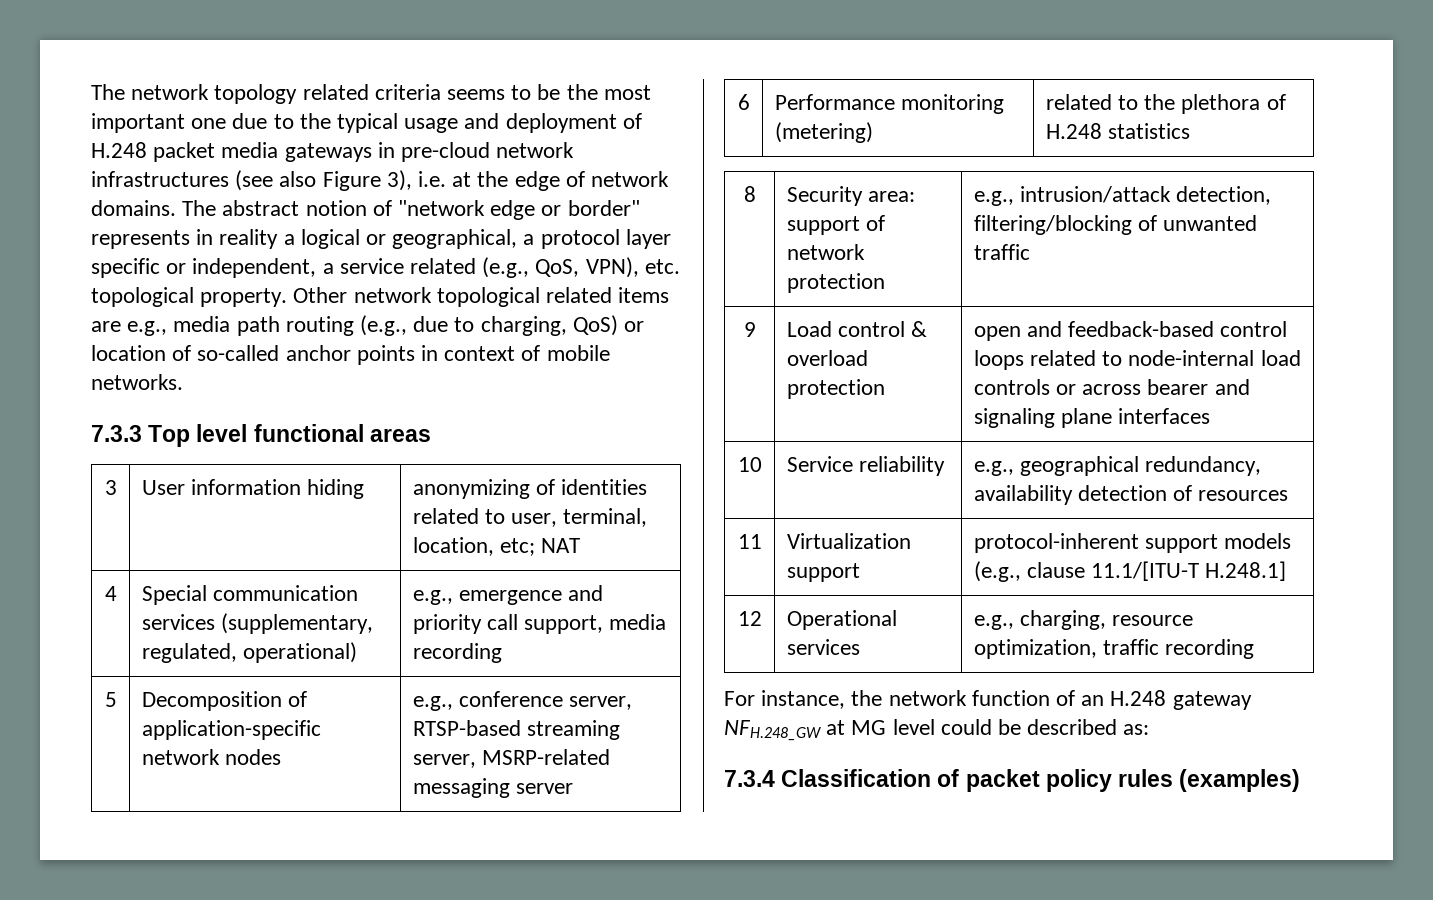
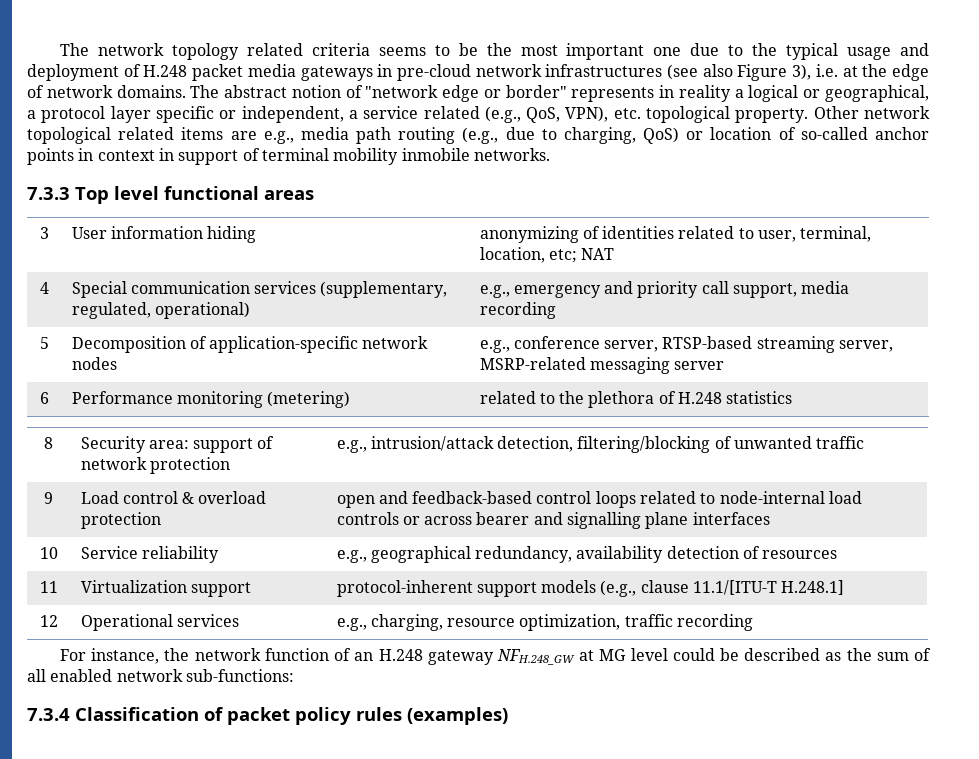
- Other network topological related items are e.g., media path routing (e.g., due to charging, QoS) or location of so-called anchor points in context of mobile networks.
+ Other network topological related items are e.g., media path routing (e.g., due to charging, QoS) or location of so-called anchor points in context in support of terminal mobility inmobile networks.
- 4 | Special communication services (supplementary, regulated, operational) | e.g., emergence and priority call support, media recording
+ 4 | Special communication services (supplementary, regulated, operational) | e.g., emergency and priority call support, media recording
- 9 | Load control & overload protection | open and feedback-based control loops related to node-internal load controls or across bearer and signaling plane interfaces
+ 9 | Load control & overload protection | open and feedback-based control loops related to node-internal load controls or across bearer and signalling plane interfaces
- For instance, the network function of an H.248 gateway NFH.248_GW at MG level could be described as:
+ For instance, the network function of an H.248 gateway NFH.248_GW at MG level could be described as the sum of all enabled network sub-functions:

